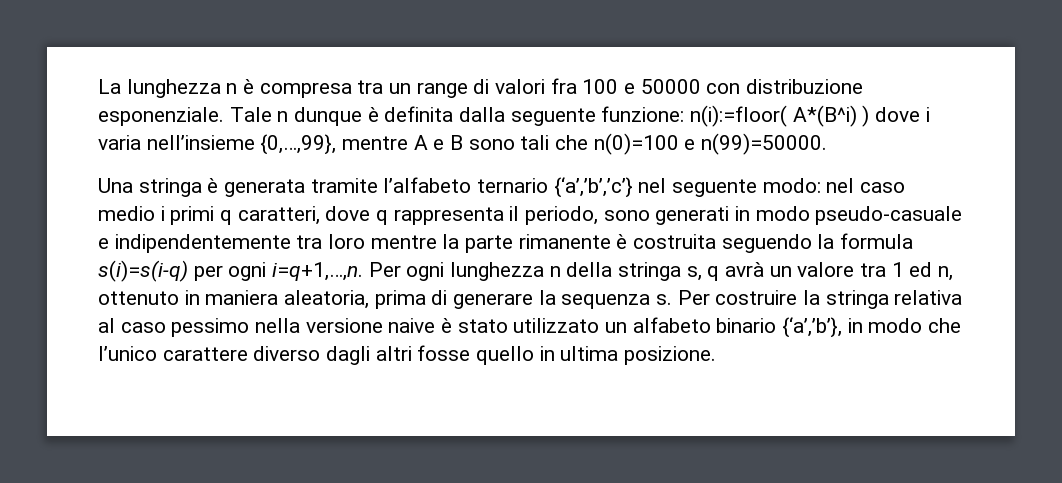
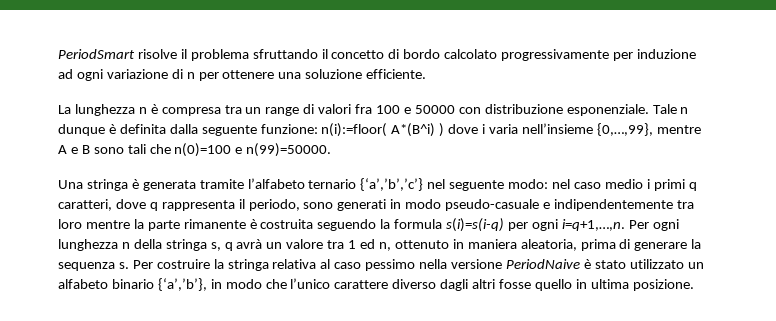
+ PeriodSmart risolve il problema sfruttando il concetto di bordo calcolato progressivamente per induzione ad ogni variazione di n per ottenere una soluzione efficiente.
- Per costruire la stringa relativa al caso pessimo nella versione naive è stato utilizzato un alfabeto binario {‘a’,’b’}, in modo che l’unico carattere diverso dagli altri fosse quello in ultima posizione.
+ Per costruire la stringa relativa al caso pessimo nella versione PeriodNaive è stato utilizzato un alfabeto binario {‘a’,’b’}, in modo che l’unico carattere diverso dagli altri fosse quello in ultima posizione.

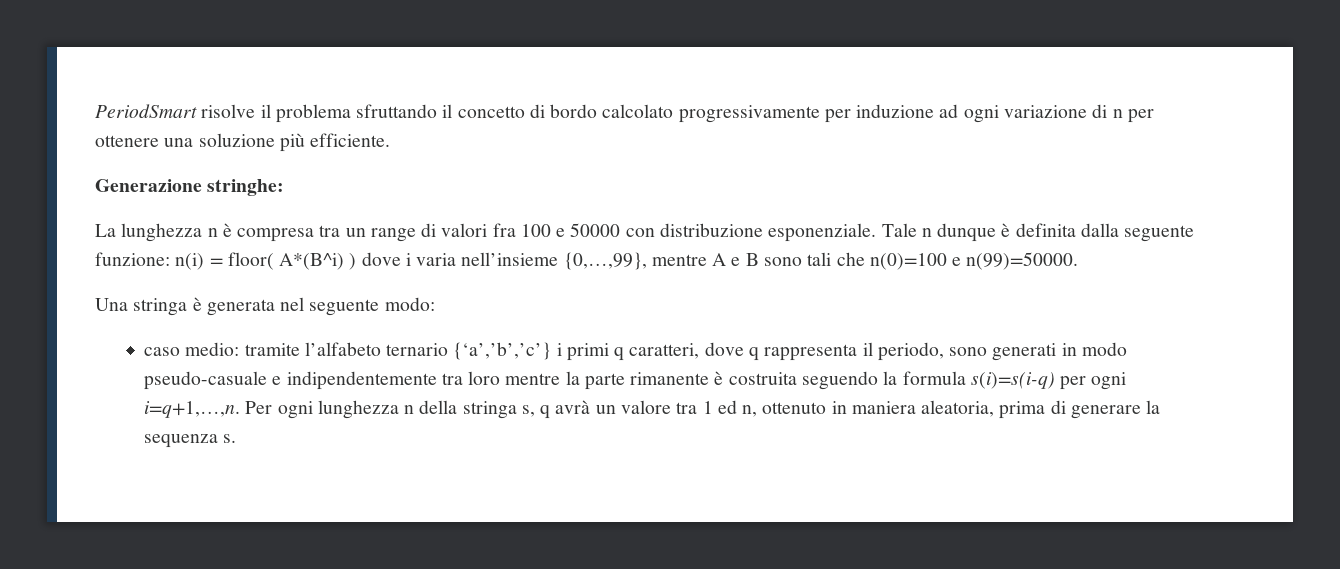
- PeriodSmart risolve il problema sfruttando il concetto di bordo calcolato progressivamente per induzione ad ogni variazione di n per ottenere una soluzione efficiente.
+ PeriodSmart risolve il problema sfruttando il concetto di bordo calcolato progressivamente per induzione ad ogni variazione di n per ottenere una soluzione più efficiente.
+ Generazione stringhe:
- Tale n dunque è definita dalla seguente funzione: n(i):=floor( A*(B^i) ) dove i varia nell’insieme {0,…,99}, mentre A e B sono tali che n(0)=100 e n(99)=50000.
+ Tale n dunque è definita dalla seguente funzione: n(i) = floor( A*(B^i) ) dove i varia nell’insieme {0,…,99}, mentre A e B sono tali che n(0)=100 e n(99)=50000.
- Una stringa è generata tramite l’alfabeto ternario {‘a’,’b’,’c’} nel seguente modo: nel caso medio i primi q caratteri, dove q rappresenta il periodo, sono generati in modo pseudo-casuale e indipendentemente tra loro mentre la parte rimanente è costruita seguendo la formula s(i)=s(i-q) per ogni i=q+1,…,n.
+ Una stringa è generata nel seguente modo:
+ caso medio: tramite l’alfabeto ternario {‘a’,’b’,’c’} i primi q caratteri, dove q rappresenta il periodo, sono generati in modo pseudo-casuale e indipendentemente tra loro mentre la parte rimanente è costruita seguendo la formula s(i)=s(i-q) per ogni i=q+1,…,n.
- Per costruire la stringa relativa al caso pessimo nella versione PeriodNaive è stato utilizzato un alfabeto binario {‘a’,’b’}, in modo che l’unico carattere diverso dagli altri fosse quello in ultima posizione.

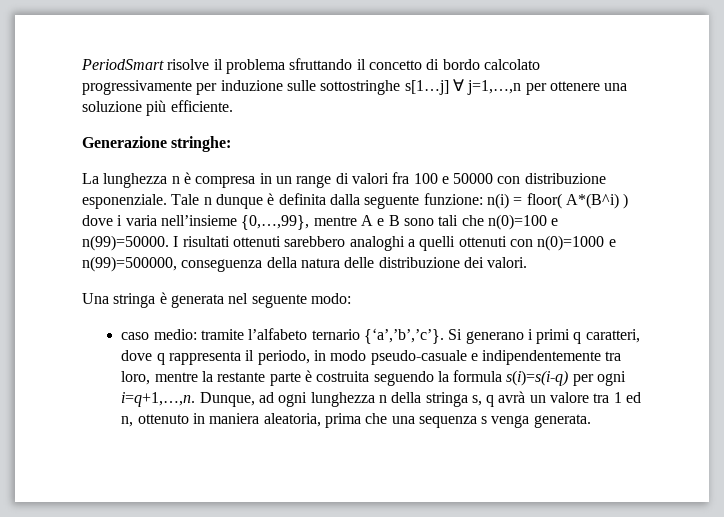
- PeriodSmart risolve il problema sfruttando il concetto di bordo calcolato progressivamente per induzione ad ogni variazione di n per ottenere una soluzione più efficiente.
+ PeriodSmart risolve il problema sfruttando il concetto di bordo calcolato progressivamente per induzione sulle sottostringhe s[1…j] ∀ j=1,…,n per ottenere una soluzione più efficiente.
- La lunghezza n è compresa tra un range di valori fra 100 e 50000 con distribuzione esponenziale.
+ La lunghezza n è compresa in un range di valori fra 100 e 50000 con distribuzione esponenziale.
+ I risultati ottenuti sarebbero analoghi a quelli ottenuti con n(0)=1000 e n(99)=500000, conseguenza della natura delle distribuzione dei valori.
- caso medio: tramite l’alfabeto ternario {‘a’,’b’,’c’} i primi q caratteri, dove q rappresenta il periodo, sono generati in modo pseudo-casuale e indipendentemente tra loro mentre la parte rimanente è costruita seguendo la formula s(i)=s(i-q) per ogni i=q+1,…,n.
+ caso medio: tramite l’alfabeto ternario {‘a’,’b’,’c’}. Si generano i primi q caratteri, dove q rappresenta il periodo, in modo pseudo-casuale e indipendentemente tra loro, mentre la restante parte è costruita seguendo la formula s(i)=s(i-q) per ogni i=q+1,…,n.
- Per ogni lunghezza n della stringa s, q avrà un valore tra 1 ed n, ottenuto in maniera aleatoria, prima di generare la sequenza s.
+ Dunque, ad ogni lunghezza n della stringa s, q avrà un valore tra 1 ed n, ottenuto in maniera aleatoria, prima che una sequenza s venga generata.

